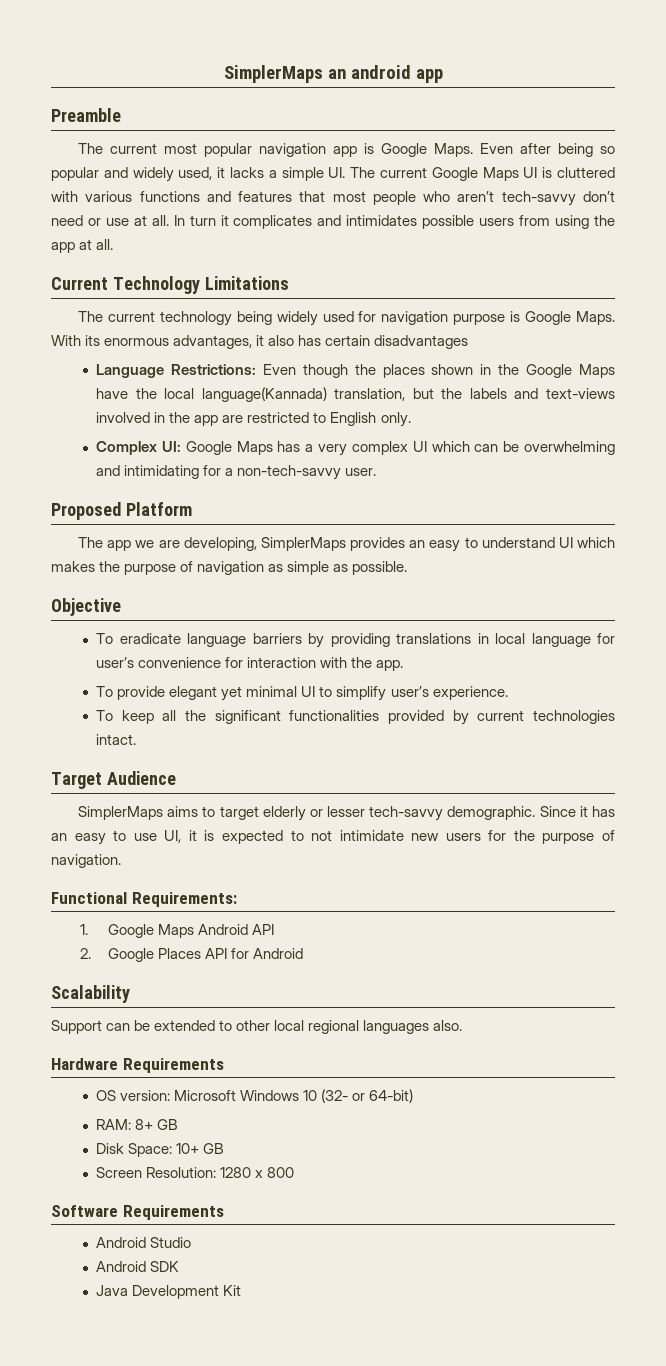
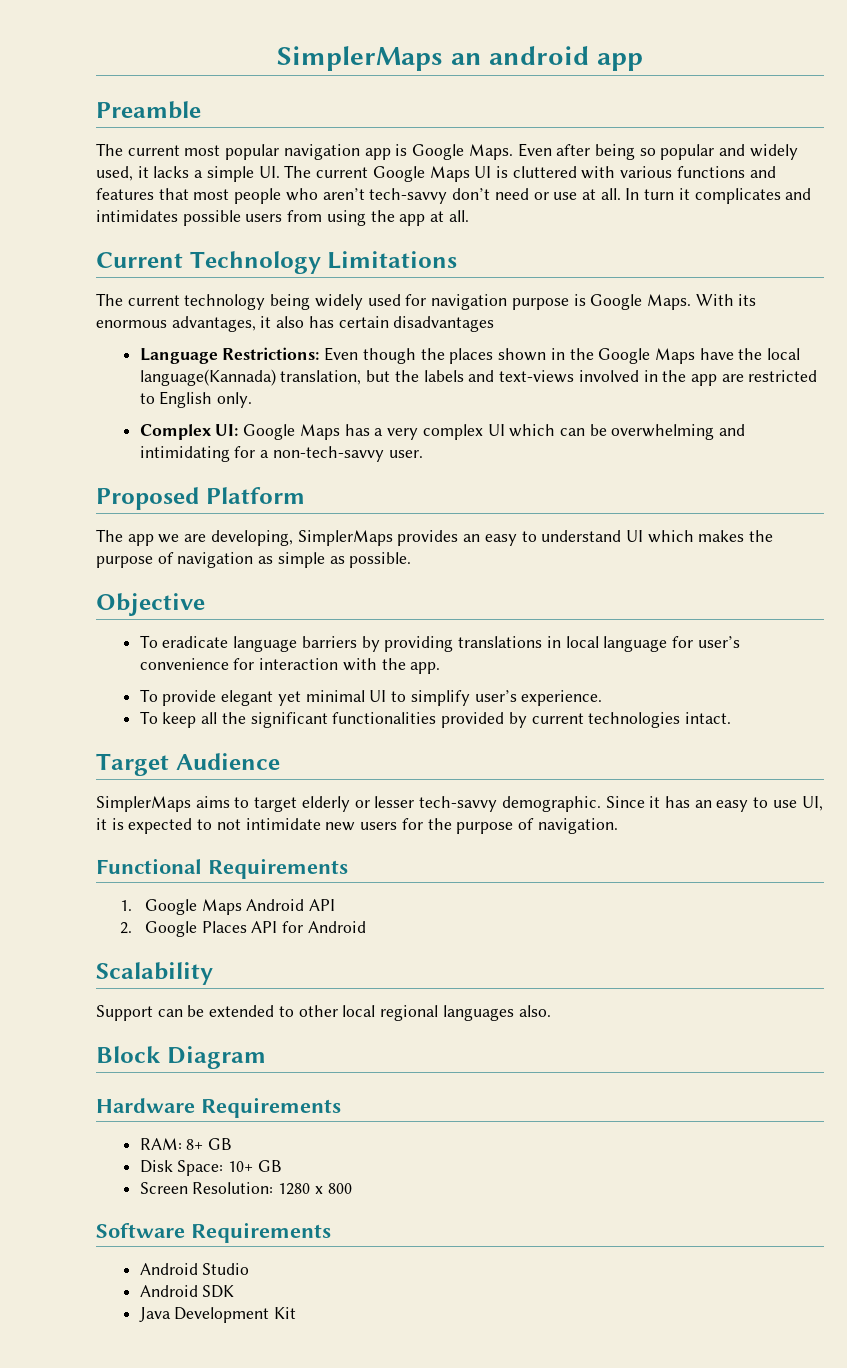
- Functional Requirements:
+ Functional Requirements
+ Block Diagram
- OS version: Microsoft Windows 10 (32- or 64-bit)

